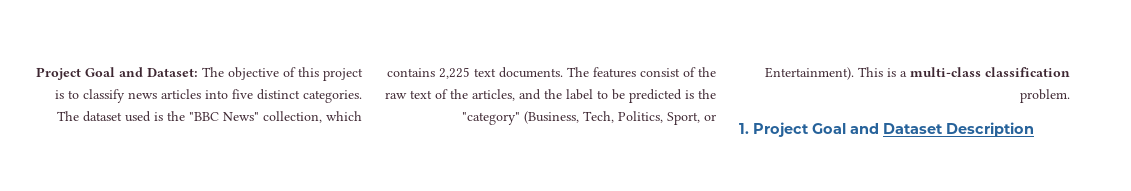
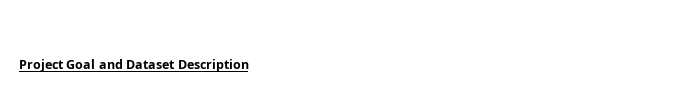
- Project Goal and Dataset: The objective of this project is to classify news articles into five distinct categories. The dataset used is the "BBC News" collection, which contains 2,225 text documents. The features consist of the raw text of the articles, and the label to be predicted is the "category" (Business, Tech, Politics, Sport, or Entertainment). This is a multi-class classification problem.
- 1. Project Goal and Dataset Description
+ Project Goal and Dataset Description

